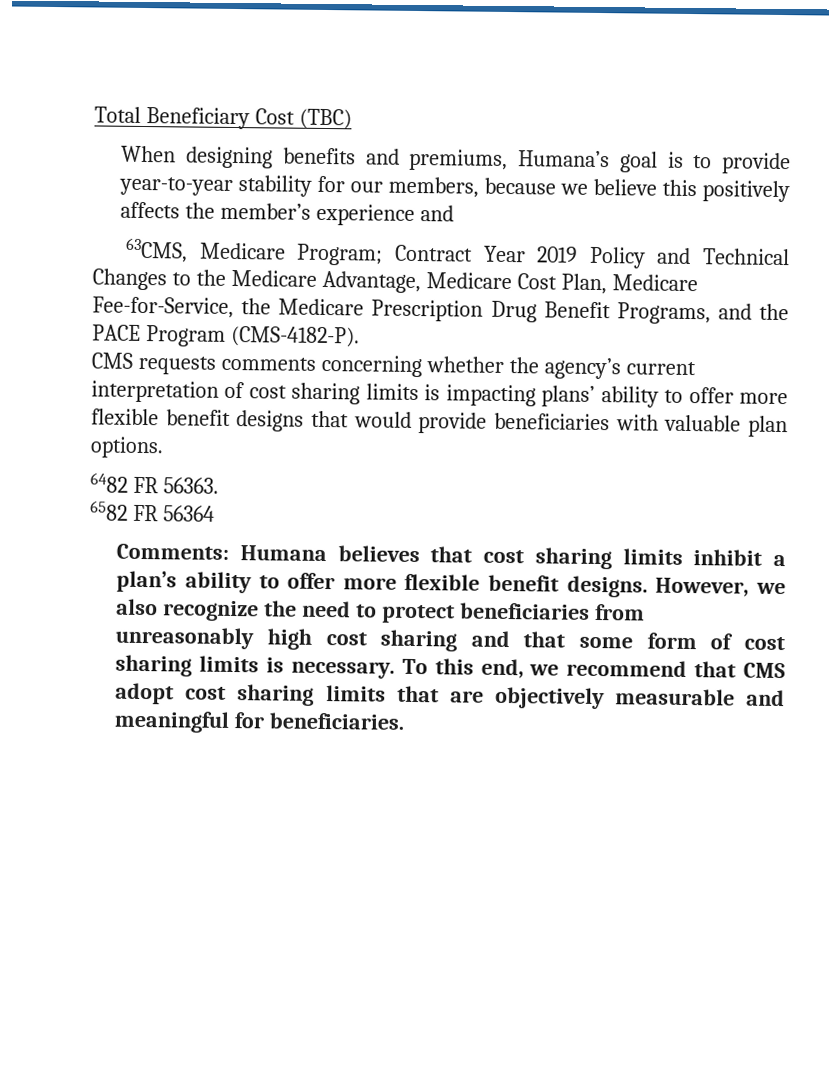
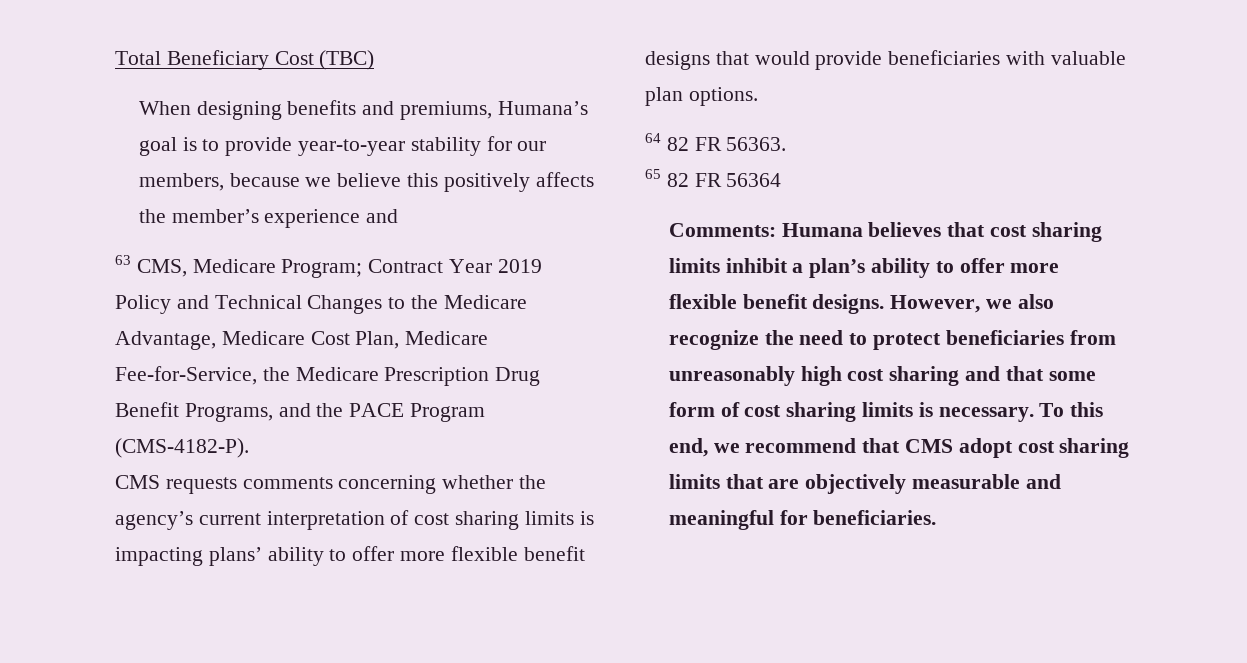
- 63CMS, Medicare Program; Contract Year 2019 Policy and Technical Changes to the Medicare Advantage, Medicare Cost Plan, Medicare Fee-for-Service, the Medicare Prescription Drug Benefit Programs, and the PACE Program (CMS-4182-P).
+ 63 CMS, Medicare Program; Contract Year 2019 Policy and Technical Changes to the Medicare Advantage, Medicare Cost Plan, Medicare Fee-for-Service, the Medicare Prescription Drug Benefit Programs, and the PACE Program (CMS-4182-P).
- 6482 FR 56363.
+ 64 82 FR 56363.
- 6582 FR 56364
+ 65 82 FR 56364

